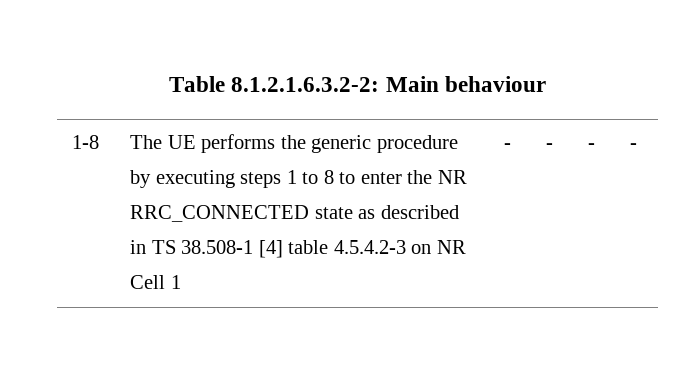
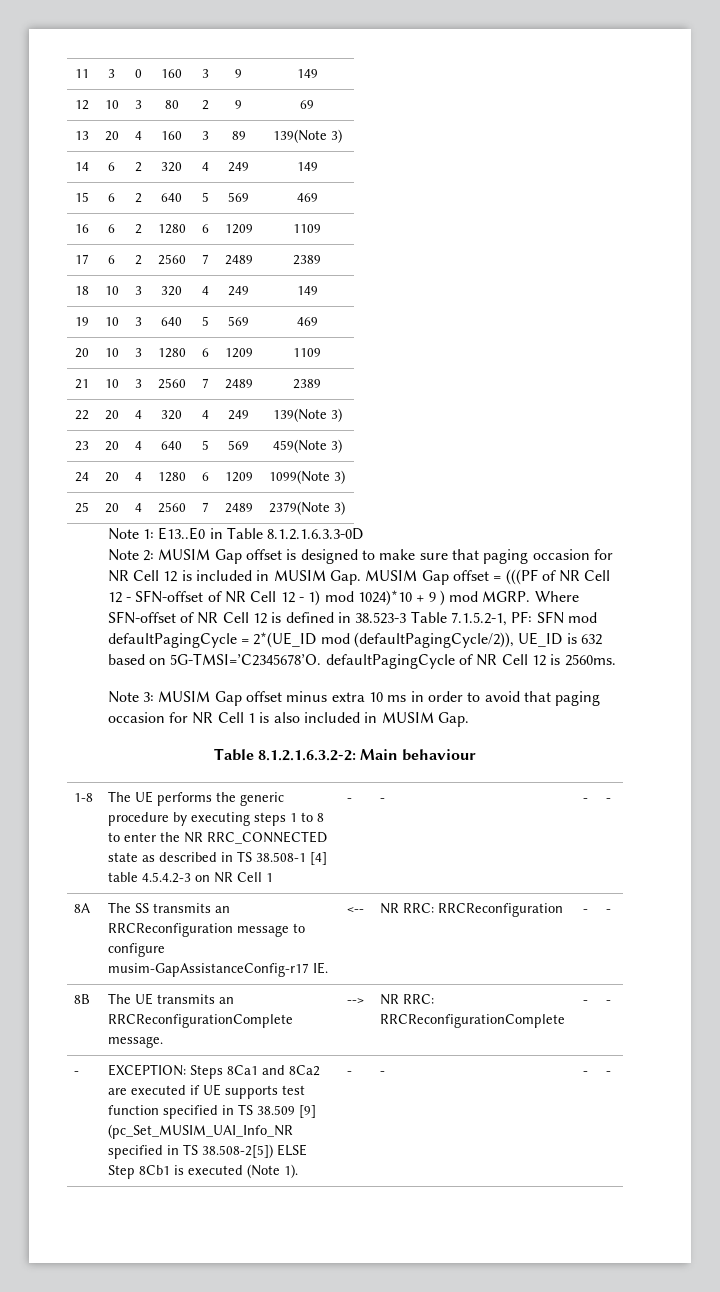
+ 11 | 3 | 0 | 160 | 3 | 9 | 149
+ 12 | 10 | 3 | 80 | 2 | 9 | 69
+ 13 | 20 | 4 | 160 | 3 | 89 | 139(Note 3)
+ 14 | 6 | 2 | 320 | 4 | 249 | 149
+ 15 | 6 | 2 | 640 | 5 | 569 | 469
+ 16 | 6 | 2 | 1280 | 6 | 1209 | 1109
+ 17 | 6 | 2 | 2560 | 7 | 2489 | 2389
+ 18 | 10 | 3 | 320 | 4 | 249 | 149
+ 19 | 10 | 3 | 640 | 5 | 569 | 469
+ 20 | 10 | 3 | 1280 | 6 | 1209 | 1109
+ 21 | 10 | 3 | 2560 | 7 | 2489 | 2389
+ 22 | 20 | 4 | 320 | 4 | 249 | 139(Note 3)
+ 23 | 20 | 4 | 640 | 5 | 569 | 459(Note 3)
+ 24 | 20 | 4 | 1280 | 6 | 1209 | 1099(Note 3)
+ 25 | 20 | 4 | 2560 | 7 | 2489 | 2379(Note 3)
+ Note 1: E13..E0 in Table 8.1.2.1.6.3.3-0D
+ Note 2: MUSIM Gap offset is designed to make sure that paging occasion for NR Cell 12 is included in MUSIM Gap. MUSIM Gap offset = (((PF of NR Cell 12 - SFN-offset of NR Cell 12 - 1) mod 1024)*10 + 9 ) mod MGRP. Where SFN-offset of NR Cell 12 is defined in 38.523-3 Table 7.1.5.2-1, PF: SFN mod defaultPagingCycle = 2*(UE_ID mod (defaultPagingCycle/2)), UE_ID is 632 based on 5G-TMSI=’C2345678’O. defaultPagingCycle of NR Cell 12 is 2560ms.
+ Note 3: MUSIM Gap offset minus extra 10 ms in order to avoid that paging occasion for NR Cell 1 is also included in MUSIM Gap.
+ 8A | The SS transmits an RRCReconfiguration message to configure musim-GapAssistanceConfig-r17 IE. | <-- | NR RRC: RRCReconfiguration | - | -
+ 8B | The UE transmits an RRCReconfigurationComplete message. | --> | NR RRC: RRCReconfigurationComplete | - | -
+ - | EXCEPTION: Steps 8Ca1 and 8Ca2 are executed if UE supports test function specified in TS 38.509 [9] (pc_Set_MUSIM_UAI_Info_NR specified in TS 38.508-2[5]) ELSE Step 8Cb1 is executed (Note 1). | - | - | - | -

